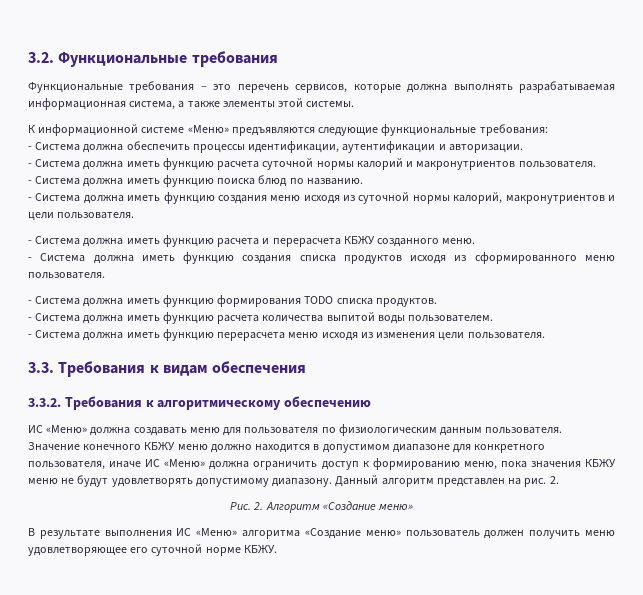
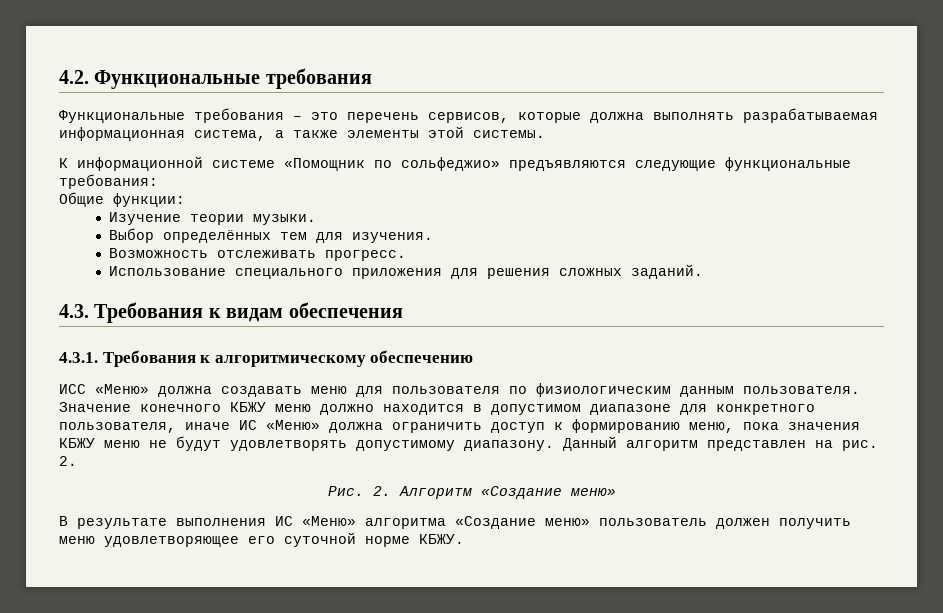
- 3.2. Функциональные требования
+ 4.2. Функциональные требования
- К информационной системе «Меню» предъявляются следующие функциональные требования:
+ К информационной системе «Помощник по сольфеджио» предъявляются следующие функциональные требования:
- - Система должна обеспечить процессы идентификации, аутентификации и авторизации.
- - Система должна иметь функцию расчета суточной нормы калорий и макронутриентов пользователя.
- - Система должна иметь функцию поиска блюд по названию.
- - Система должна иметь функцию создания меню исходя из суточной нормы калорий, макронутриентов и цели пользователя.
- - Система должна иметь функцию расчета и перерасчета КБЖУ созданного меню.
- - Система должна иметь функцию создания списка продуктов исходя из сформированного меню пользователя.
- - Система должна иметь функцию формирования TODO списка продуктов.
- - Система должна иметь функцию расчета количества выпитой воды пользователем.
- - Система должна иметь функцию перерасчета меню исходя из изменения цели пользователя.
- 3.3. Требования к видам обеспечения
+ Общие функции:
+ Изучение теории музыки.
+ Выбор определённых тем для изучения.
+ Возможность отслеживать прогресс.
+ Использование специального приложения для решения сложных заданий.
+ 4.3. Требования к видам обеспечения
- 3.3.2. Требования к алгоритмическому обеспечению
+ 4.3.1. Требования к алгоритмическому обеспечению
- ИС «Меню» должна создавать меню для пользователя по физиологическим данным пользователя.
+ ИСС «Меню» должна создавать меню для пользователя по физиологическим данным пользователя.

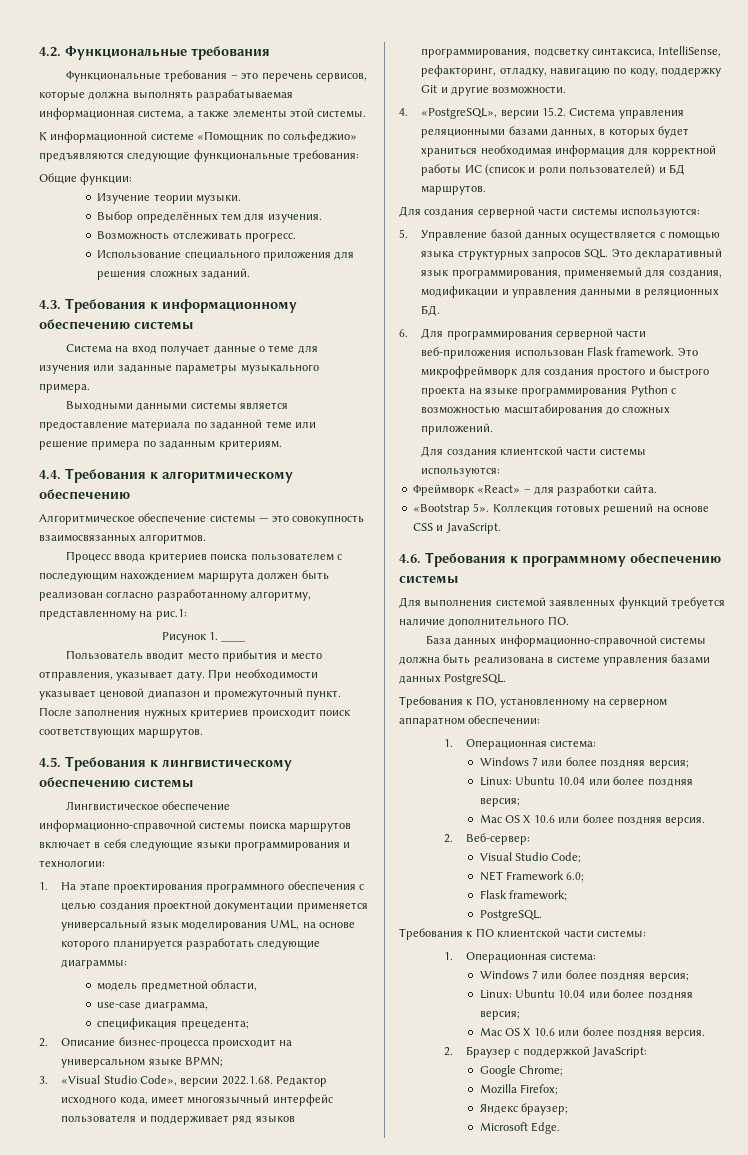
- 4.3. Требования к видам обеспечения
- 4.3.1. Требования к алгоритмическому обеспечению
- ИСС «Меню» должна создавать меню для пользователя по физиологическим данным пользователя. Значение конечного КБЖУ меню должно находится в допустимом диапазоне для конкретного пользователя, иначе ИС «Меню» должна ограничить доступ к формированию меню, пока значения КБЖУ меню не будут удовлетворять допустимому диапазону. Данный алгоритм представлен на рис. 2.
- Рис. 2. Алгоритм «Создание меню»
- В результате выполнения ИС «Меню» алгоритма «Создание меню» пользователь должен получить меню удовлетворяющее его суточной норме КБЖУ.
+ 4.3. Требования к информационному обеспечению системы
+ Система на вход получает данные о теме для изучения или заданные параметры музыкального примера.
+ Выходными данными системы является предоставление материала по заданной теме или решение примера по заданным критериям.
+ 4.4. Требования к алгоритмическому обеспечению
+ Алгоритмическое обеспечение системы — это совокупность взаимосвязанных алгоритмов.
+ Процесс ввода критериев поиска пользователем с последующим нахождением маршрута должен быть реализован согласно разработанному алгоритму, представленному на рис.1:
+ Рисунок 1. ____
+ Пользователь вводит место прибытия и место отправления, указывает дату. При необходимости указывает ценовой диапазон и промежуточный пункт. После заполнения нужных критериев происходит поиск соответствующих маршрутов.
+ 4.5. Требования к лингвистическому обеспечению системы
+ Лингвистическое обеспечение информационно-справочной системы поиска маршрутов включает в себя следующие языки программирования и технологии:
+ 1. На этапе проектирования программного обеспечения с целью создания проектной документации применяется универсальный язык моделирования UML, на основе которого планируется разработать следующие диаграммы:
+ модель предметной области,
+ use-case диаграмма,
+ спецификация прецедента;
+ 2. Описание бизнес-процесса происходит на универсальном языке BPMN;
+ 3. «Visual Studio Code», версии 2022.1.68. Редактор исходного кода, имеет многоязычный интерфейс пользователя и поддерживает ряд языков программирования, подсветку синтаксиса, IntelliSense, рефакторинг, отладку, навигацию по коду, поддержку Git и другие возможности.
+ 4. «PostgreSQL», версии 15.2. Система управления реляционными базами данных, в которых будет храниться необходимая информация для корректной работы ИС (список и роли пользователей) и БД маршрутов.
+ Для создания серверной части системы используются:
+ 5. Управление базой данных осуществляется с помощью языка структурных запросов SQL. Это декларативный язык программирования, применяемый для создания, модификации и управления данными в реляционных БД.
+ 6. Для программирования серверной части веб-приложения использован Flask framework. Это микрофреймворк для создания простого и быстрого проекта на языке программирования Python с возможностью масштабирования до сложных приложений.
+ Для создания клиентской части системы используются:
+ Фреймворк «React» – для разработки сайта.
+ «Bootstrap 5». Коллекция готовых решений на основе CSS и JavaScript.
+ 4.6. Требования к программному обеспечению системы
+ Для выполнения системой заявленных функций требуется наличие дополнительного ПО.
+ База данных информационно-справочной системы должна быть реализована в системе управления базами данных PostgreSQL.
+ Требования к ПО, установленному на серверном аппаратном обеспечении:
+ 1. Операционная система:
+ Windows 7 или более поздняя версия;
+ Linux: Ubuntu 10.04 или более поздняя версия;
+ Mac OS X 10.6 или более поздняя версия.
+ 2. Веб-сервер:
+ Visual Studio Code;
+ NET Framework 6.0;
+ Flask framework;
+ PostgreSQL.
+ Требования к ПО клиентской части системы:
+ 1. Операционная система:
+ Windows 7 или более поздняя версия;
+ Linux: Ubuntu 10.04 или более поздняя версия;
+ Mac OS X 10.6 или более поздняя версия.
+ 2. Браузер с поддержкой JavaScript:
+ Google Chrome;
+ Mozilla Firefox;
+ Яндекс браузер;
+ Microsoft Edge.

